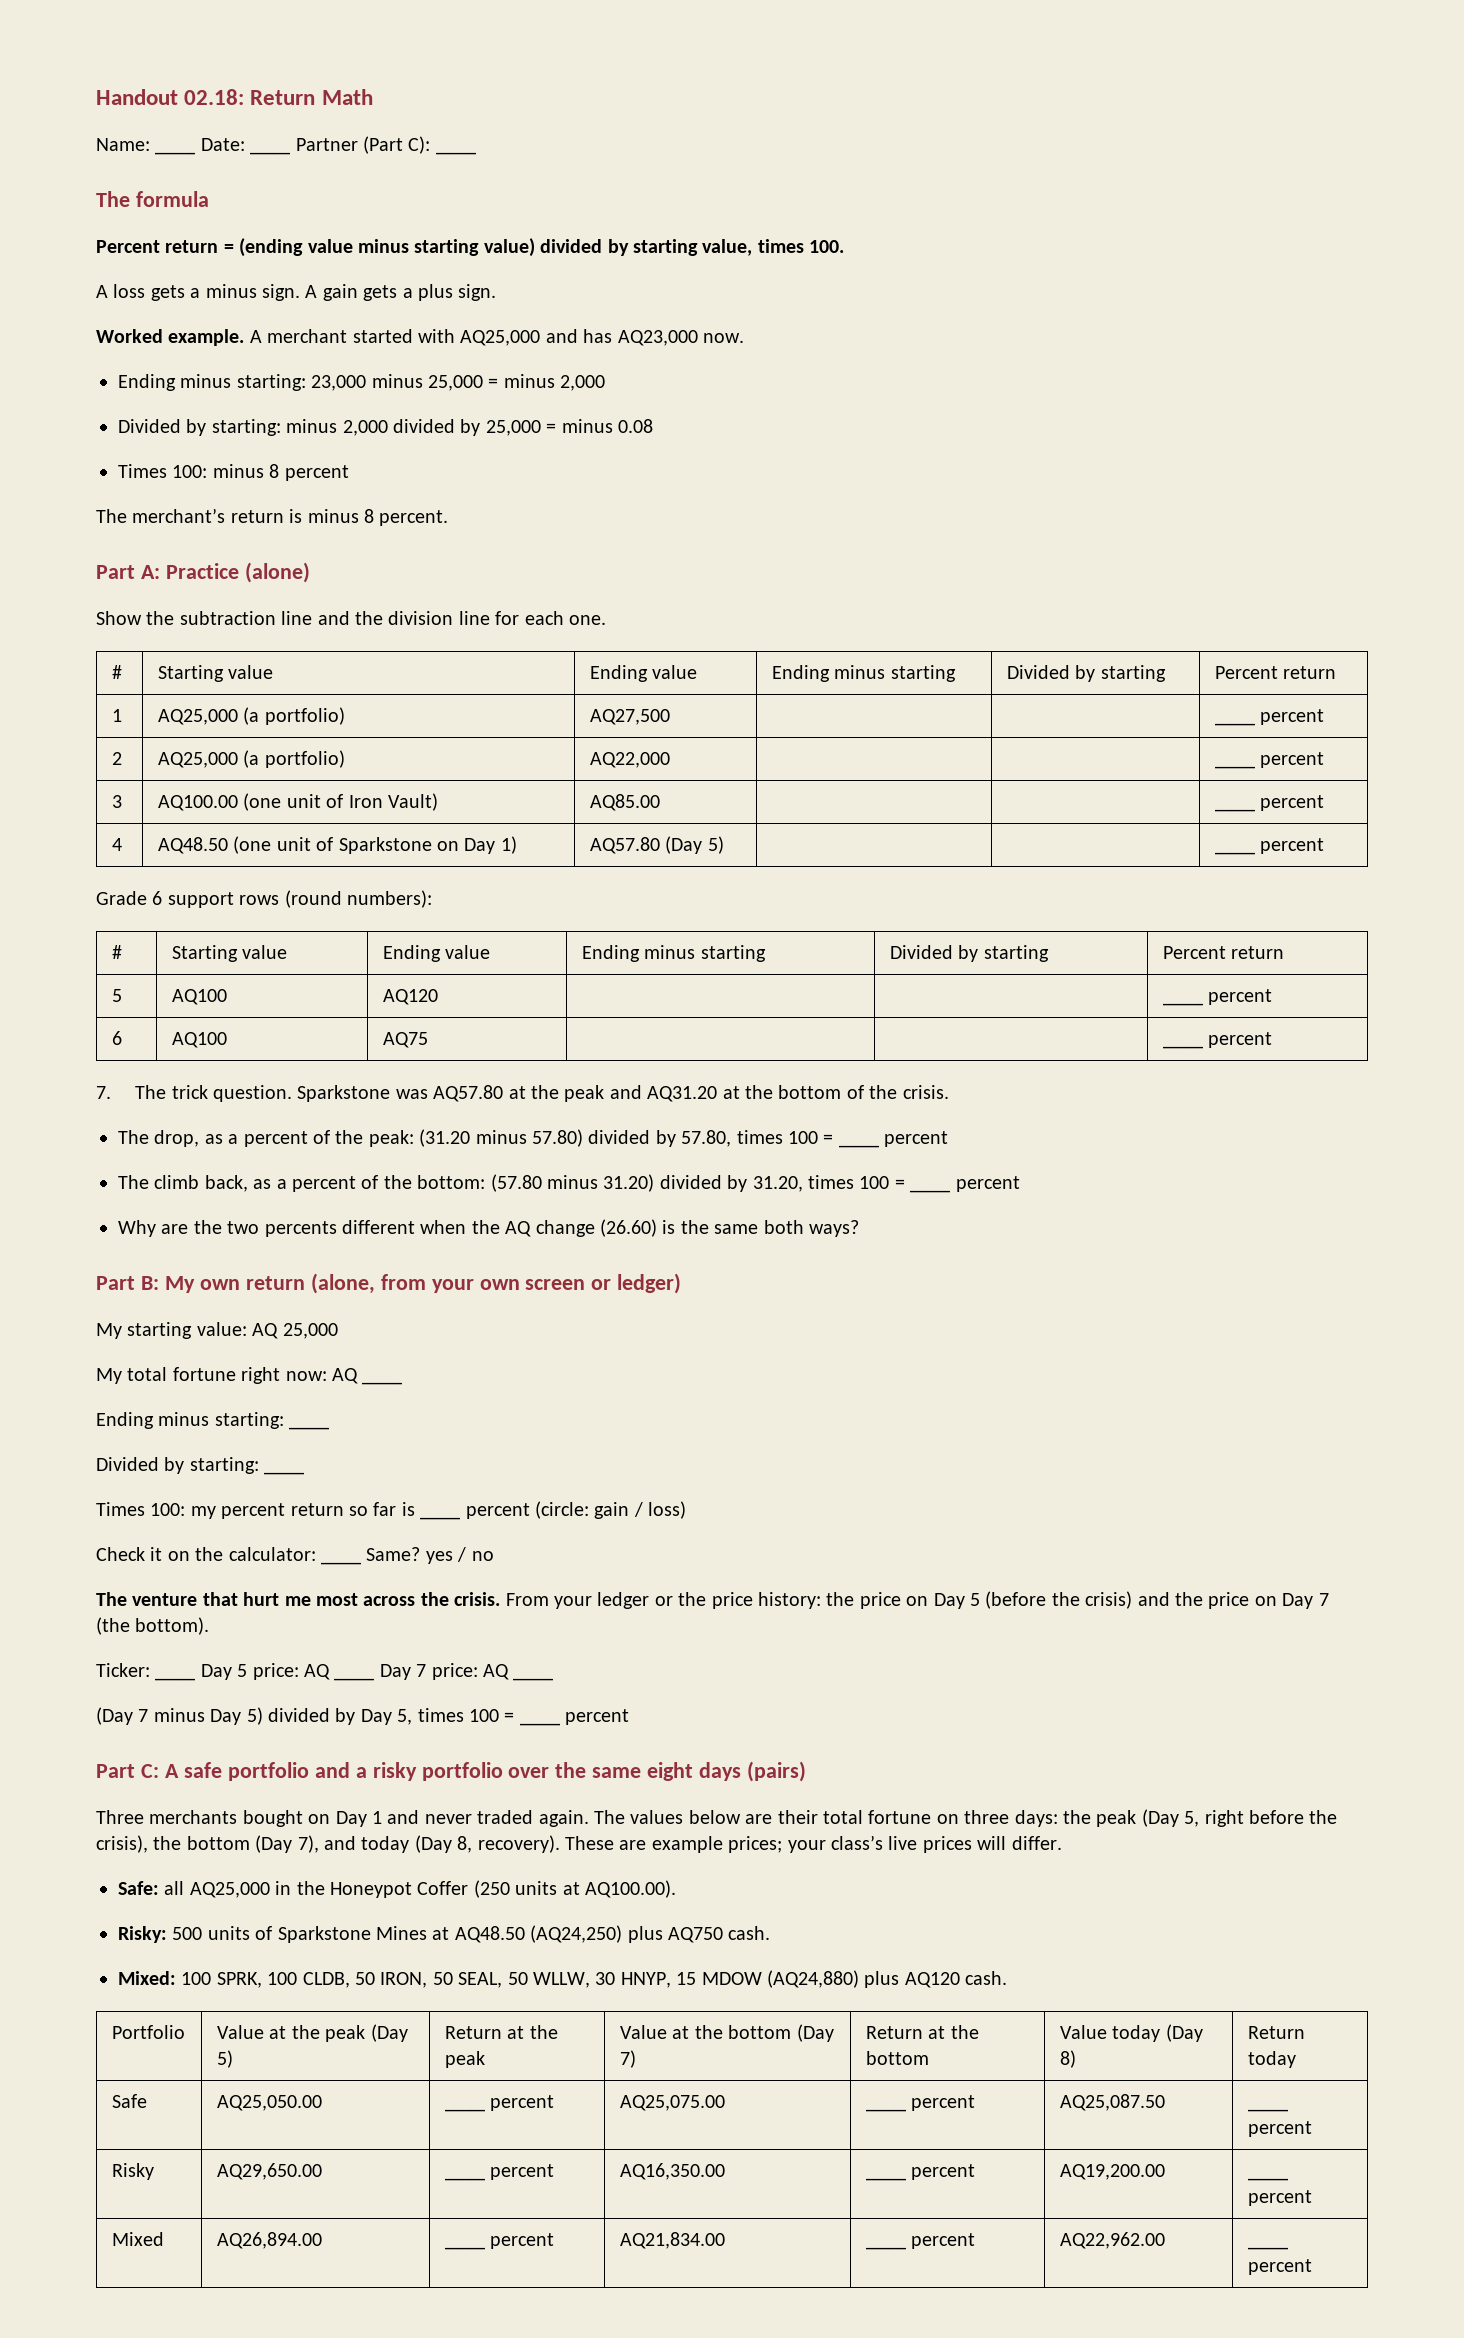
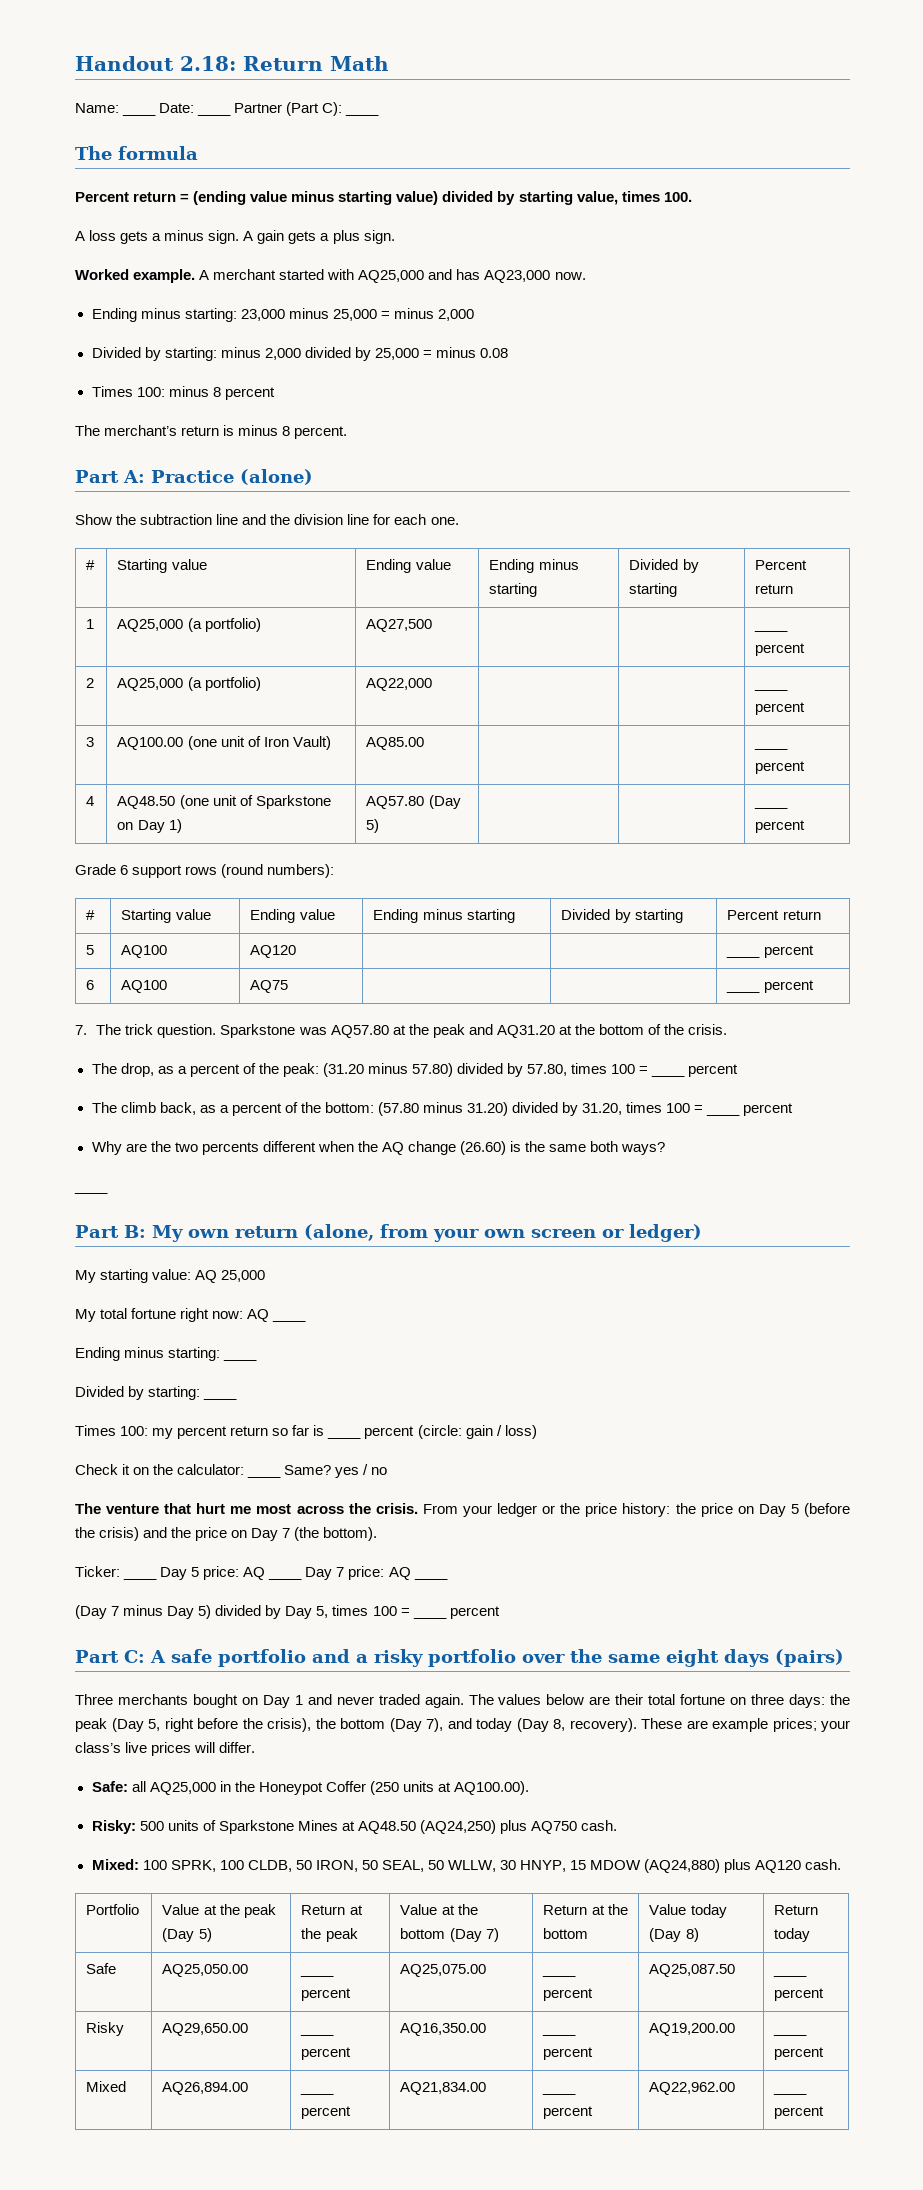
- Handout 02.18: Return Math
+ Handout 2.18: Return Math
  Why are the two percents different when the AQ change (26.60) is the same both ways?
+ ____

